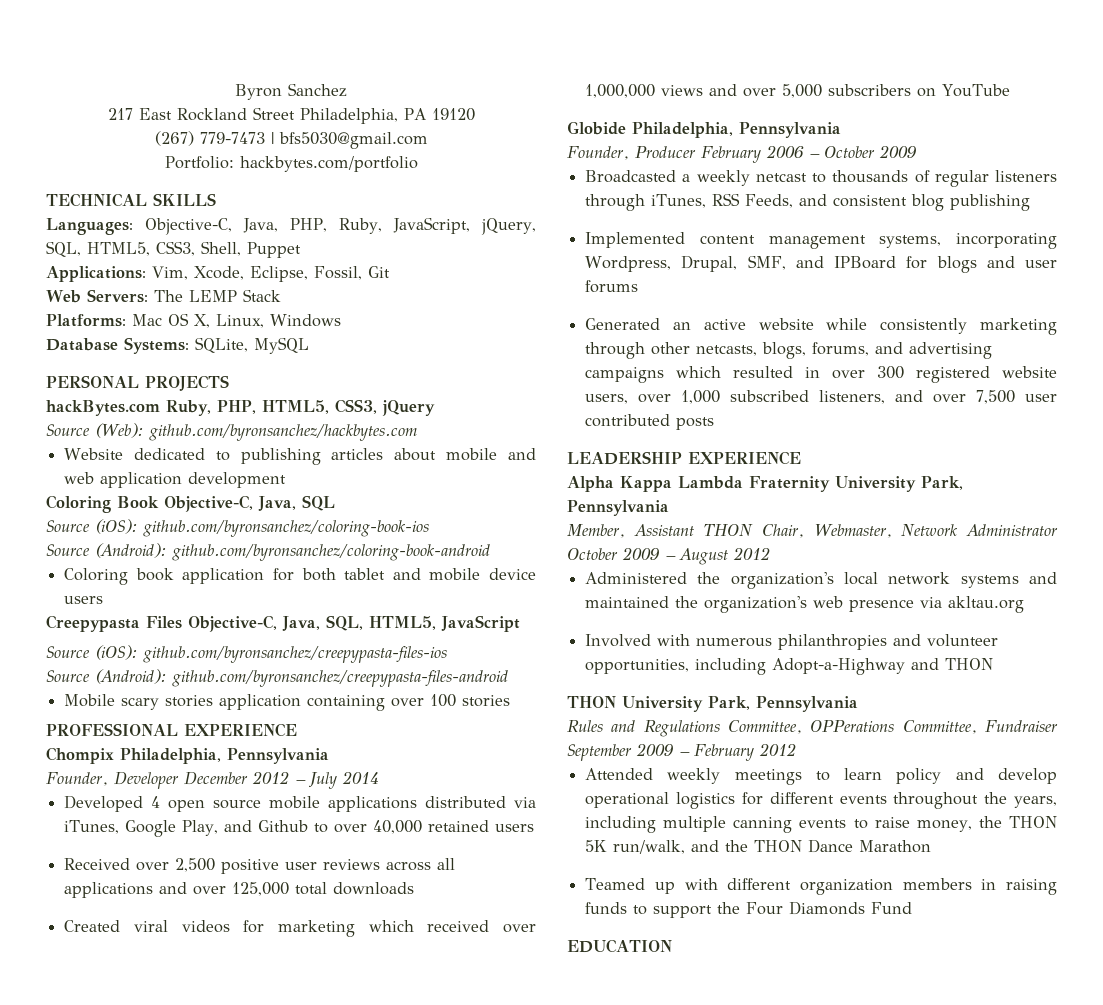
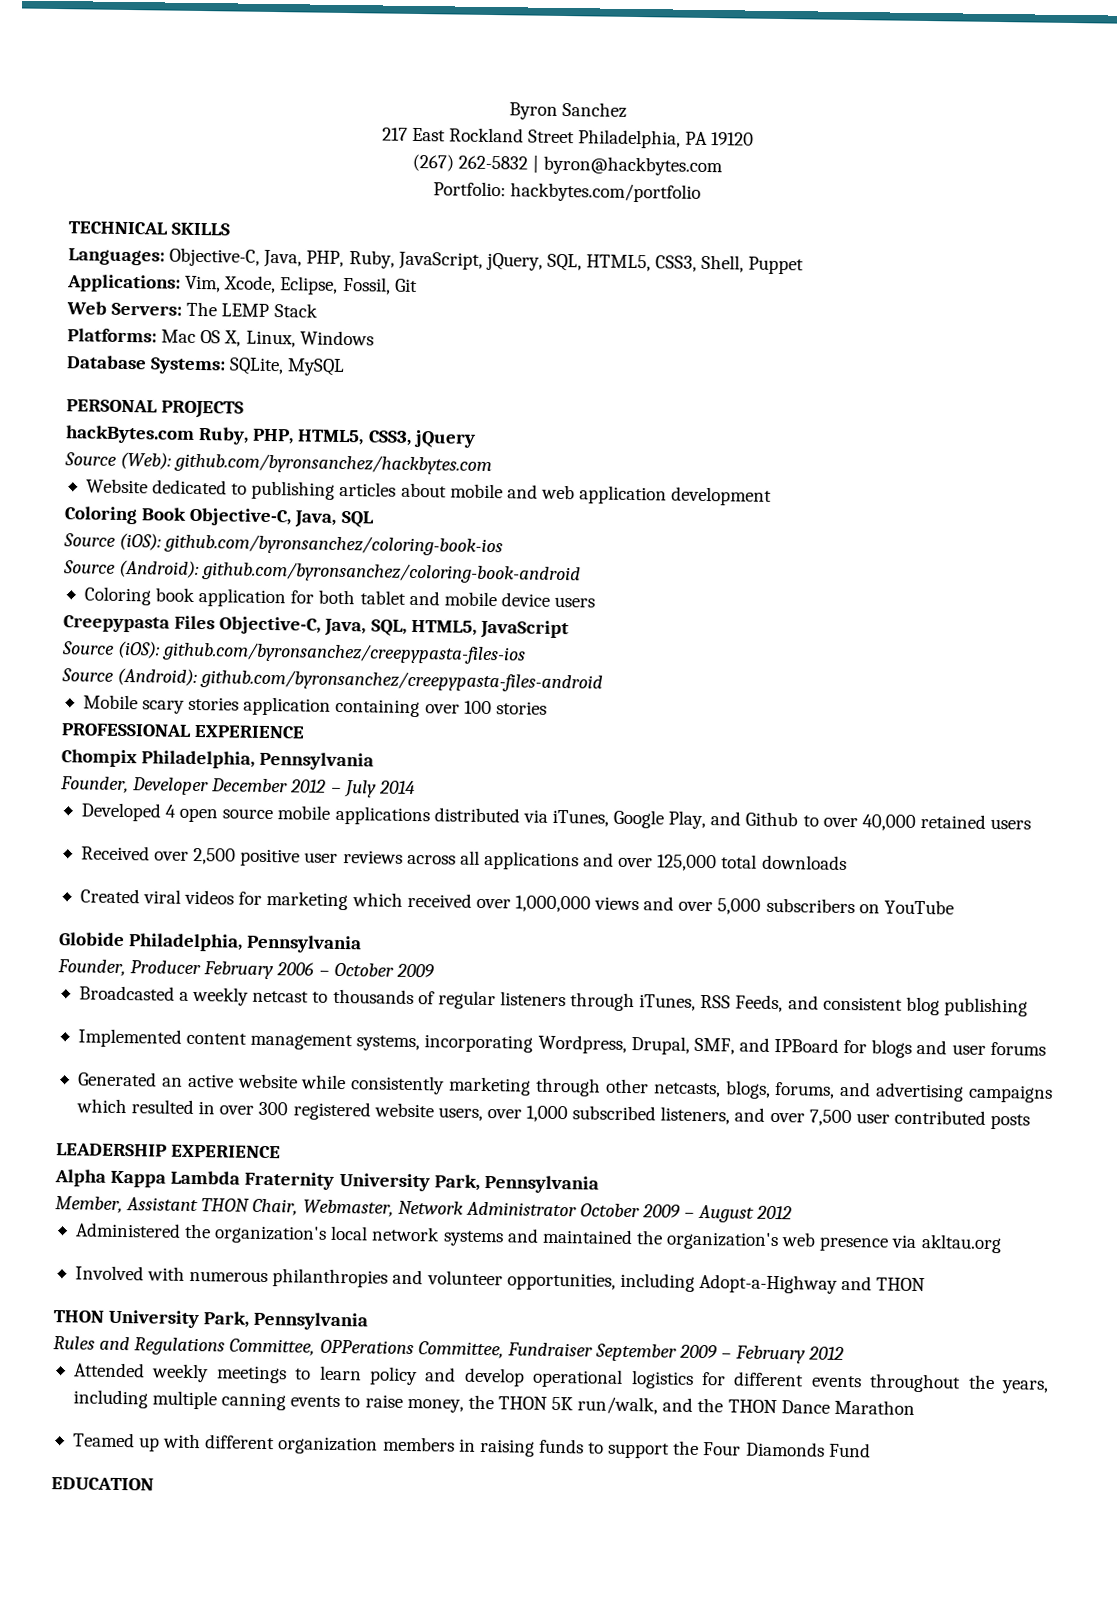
- (267) 779-7473 | bfs5030@gmail.com
+ (267) 262-5832 | byron@hackbytes.com

